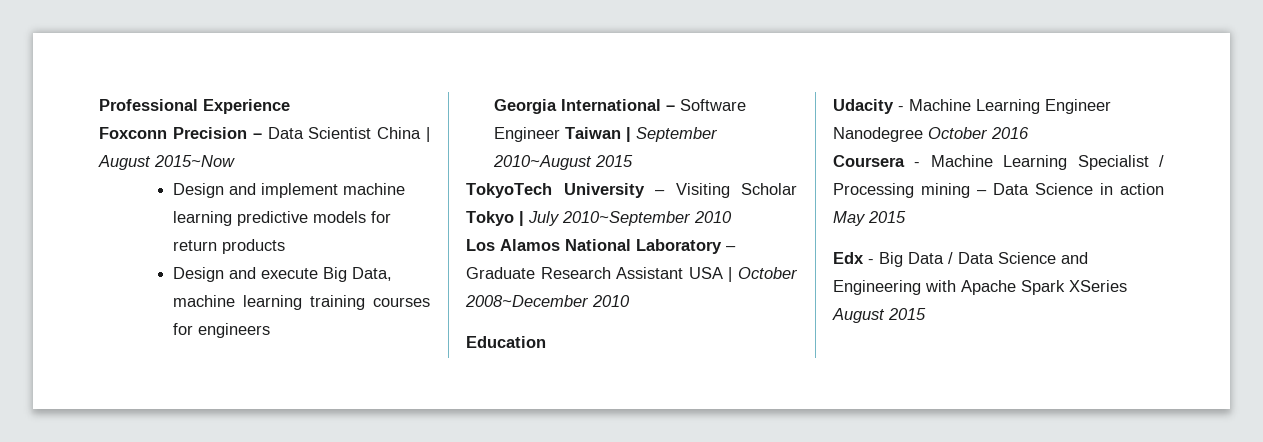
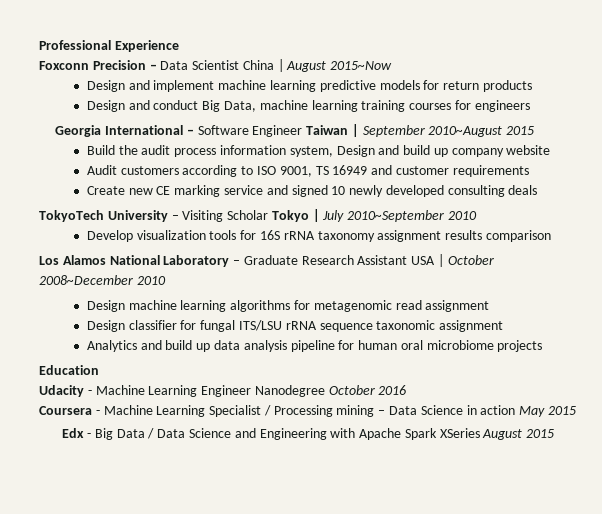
- Design and execute Big Data, machine learning training courses for engineers
+ Design and conduct Big Data, machine learning training courses for engineers
+ Build the audit process information system, Design and build up company website
+ Audit customers according to ISO 9001, TS 16949 and customer requirements
+ Create new CE marking service and signed 10 newly developed consulting deals
+ Develop visualization tools for 16S rRNA taxonomy assignment results comparison
+ Design machine learning algorithms for metagenomic read assignment
+ Design classifier for fungal ITS/LSU rRNA sequence taxonomic assignment
+ Analytics and build up data analysis pipeline for human oral microbiome projects

